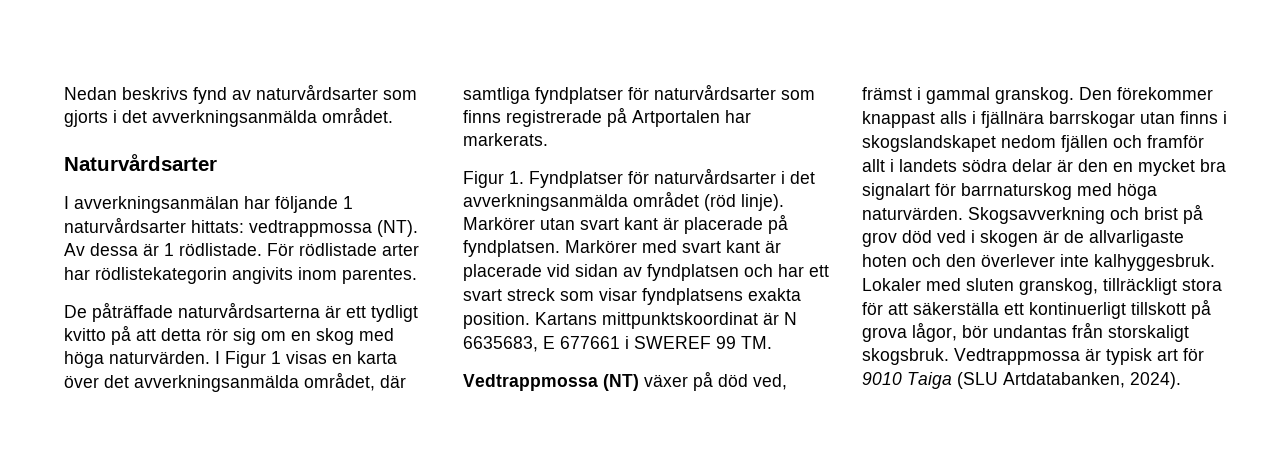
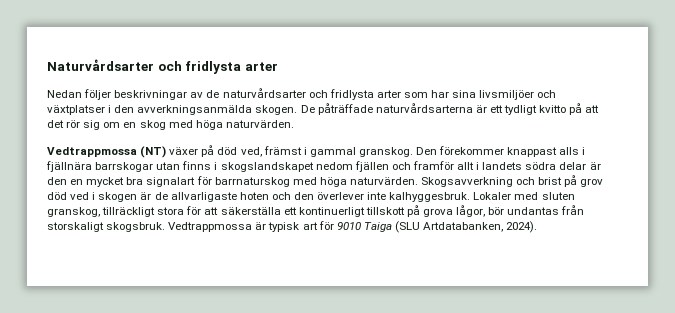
- Nedan beskrivs fynd av naturvårdsarter som gjorts i det avverkningsanmälda området.
- Naturvårdsarter
- I avverkningsanmälan har följande 1 naturvårdsarter hittats: vedtrappmossa (NT). Av dessa är 1 rödlistade. För rödlistade arter har rödlistekategorin angivits inom parentes.
- De påträffade naturvårdsarterna är ett tydligt kvitto på att detta rör sig om en skog med höga naturvärden. I Figur 1 visas en karta över det avverkningsanmälda området, där samtliga fyndplatser för naturvårdsarter som finns registrerade på Artportalen har markerats.
- Figur 1. Fyndplatser för naturvårdsarter i det avverkningsanmälda området (röd linje). Markörer utan svart kant är placerade på fyndplatsen. Markörer med svart kant är placerade vid sidan av fyndplatsen och har ett svart streck som visar fyndplatsens exakta position. Kartans mittpunktskoordinat är N 6635683, E 677661 i SWEREF 99 TM.
+ Naturvårdsarter och fridlysta arter
+ Nedan följer beskrivningar av de naturvårdsarter och fridlysta arter som har sina livsmiljöer och växtplatser i den avverkningsanmälda skogen. De påträffade naturvårdsarterna är ett tydligt kvitto på att det rör sig om en skog med höga naturvärden.

